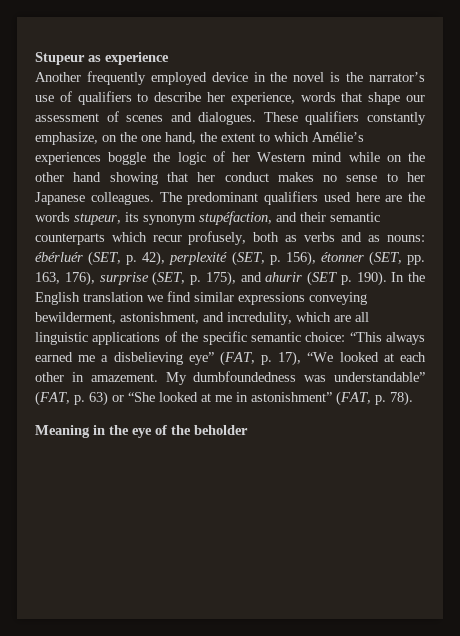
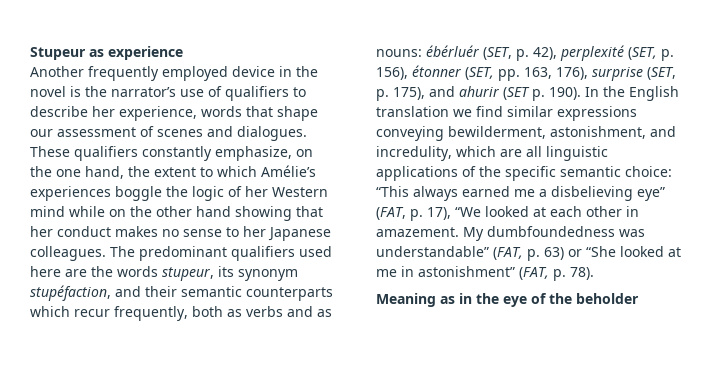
- The predominant qualifiers used here are the words stupeur, its synonym stupéfaction, and their semantic counterparts which recur profusely, both as verbs and as nouns: ébérluér (SET, p. 42), perplexité (SET, p. 156), étonner (SET, pp. 163, 176), surprise (SET, p. 175), and ahurir (SET p. 190).
+ The predominant qualifiers used here are the words stupeur, its synonym stupéfaction, and their semantic counterparts which recur frequently, both as verbs and as nouns: ébérluér (SET, p. 42), perplexité (SET, p. 156), étonner (SET, pp. 163, 176), surprise (SET, p. 175), and ahurir (SET p. 190).
- Meaning in the eye of the beholder
+ Meaning as in the eye of the beholder

